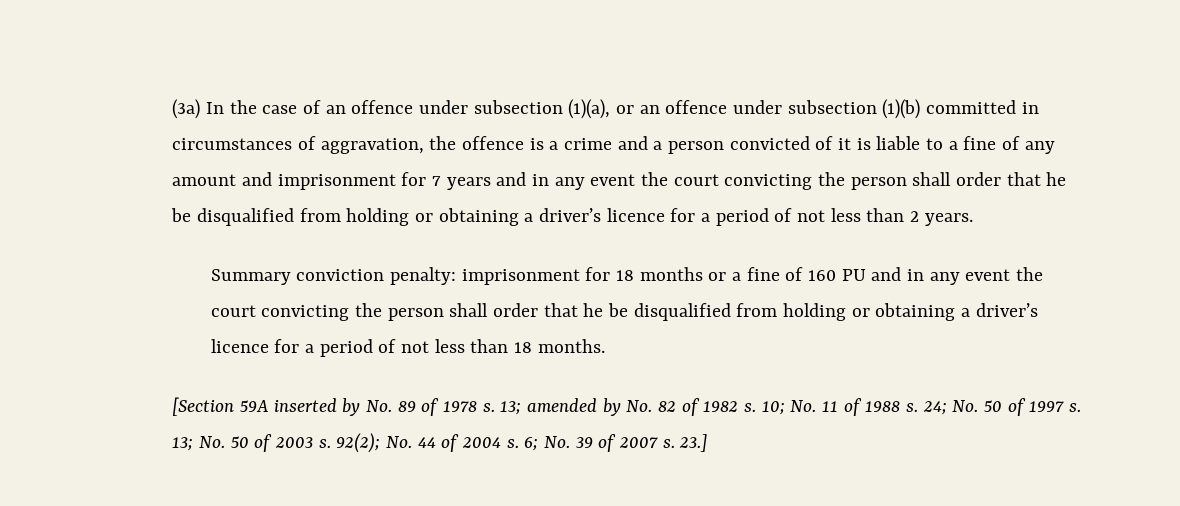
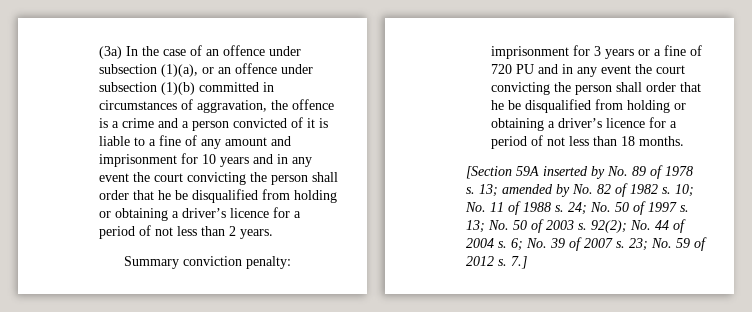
- (3a) In the case of an offence under subsection (1)(a), or an offence under subsection (1)(b) committed in circumstances of aggravation, the offence is a crime and a person convicted of it is liable to a fine of any amount and imprisonment for 7 years and in any event the court convicting the person shall order that he be disqualified from holding or obtaining a driver’s licence for a period of not less than 2 years.
+ (3a) In the case of an offence under subsection (1)(a), or an offence under subsection (1)(b) committed in circumstances of aggravation, the offence is a crime and a person convicted of it is liable to a fine of any amount and imprisonment for 10 years and in any event the court convicting the person shall order that he be disqualified from holding or obtaining a driver’s licence for a period of not less than 2 years.
- Summary conviction penalty: imprisonment for 18 months or a fine of 160 PU and in any event the court convicting the person shall order that he be disqualified from holding or obtaining a driver’s licence for a period of not less than 18 months.
+ Summary conviction penalty: imprisonment for 3 years or a fine of 720 PU and in any event the court convicting the person shall order that he be disqualified from holding or obtaining a driver’s licence for a period of not less than 18 months.
- 23.]
+ 23; No. 59 of 2012 s. 7.]

